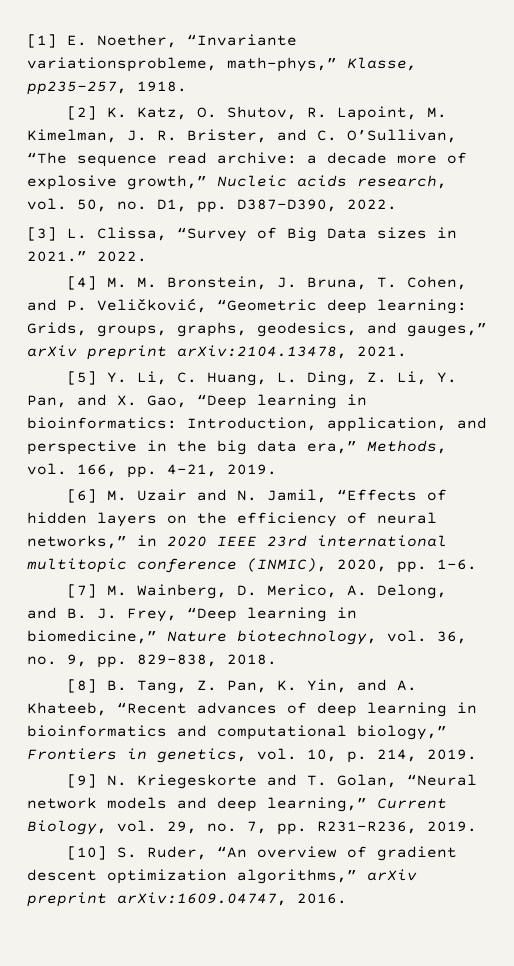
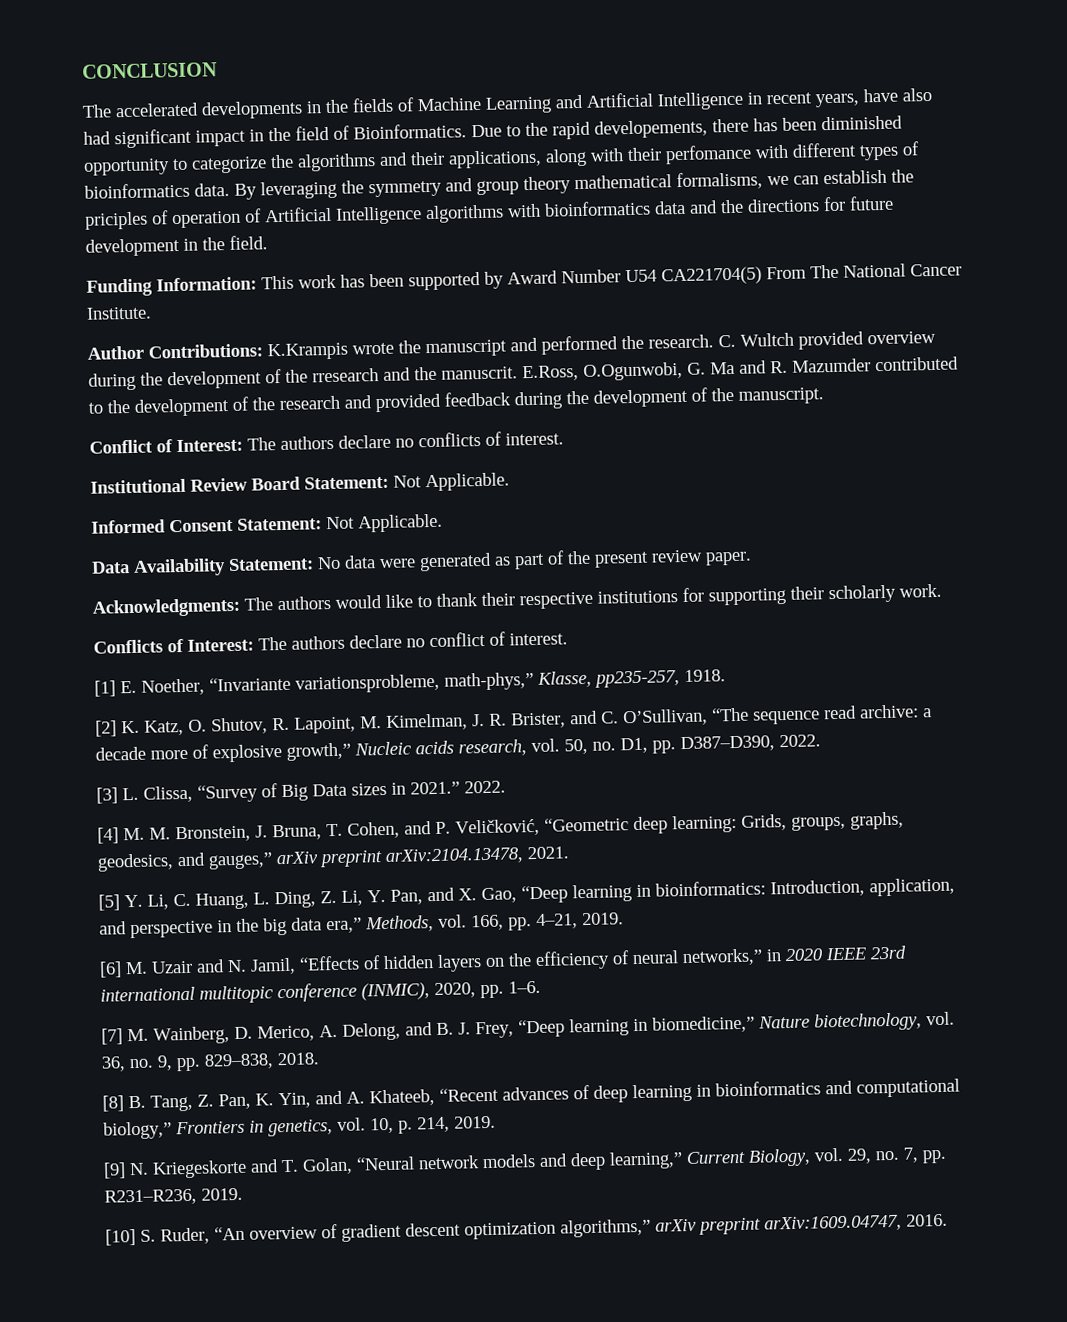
+ CONCLUSION
+ The accelerated developments in the fields of Machine Learning and Artificial Intelligence in recent years, have also had significant impact in the field of Bioinformatics. Due to the rapid developements, there has been diminished opportunity to categorize the algorithms and their applications, along with their perfomance with different types of bioinformatics data. By leveraging the symmetry and group theory mathematical formalisms, we can establish the priciples of operation of Artificial Intelligence algorithms with bioinformatics data and the directions for future development in the field.
+ Funding Information: This work has been supported by Award Number U54 CA221704(5) From The National Cancer Institute.
+ Author Contributions: K.Krampis wrote the manuscript and performed the research. C. Wultch provided overview during the development of the rresearch and the manuscrit. E.Ross, O.Ogunwobi, G. Ma and R. Mazumder contributed to the development of the research and provided feedback during the development of the manuscript.
+ Conflict of Interest: The authors declare no conflicts of interest.
+ Institutional Review Board Statement: Not Applicable.
+ Informed Consent Statement: Not Applicable.
+ Data Availability Statement: No data were generated as part of the present review paper.
+ Acknowledgments: The authors would like to thank their respective institutions for supporting their scholarly work.
+ Conflicts of Interest: The authors declare no conflict of interest.

